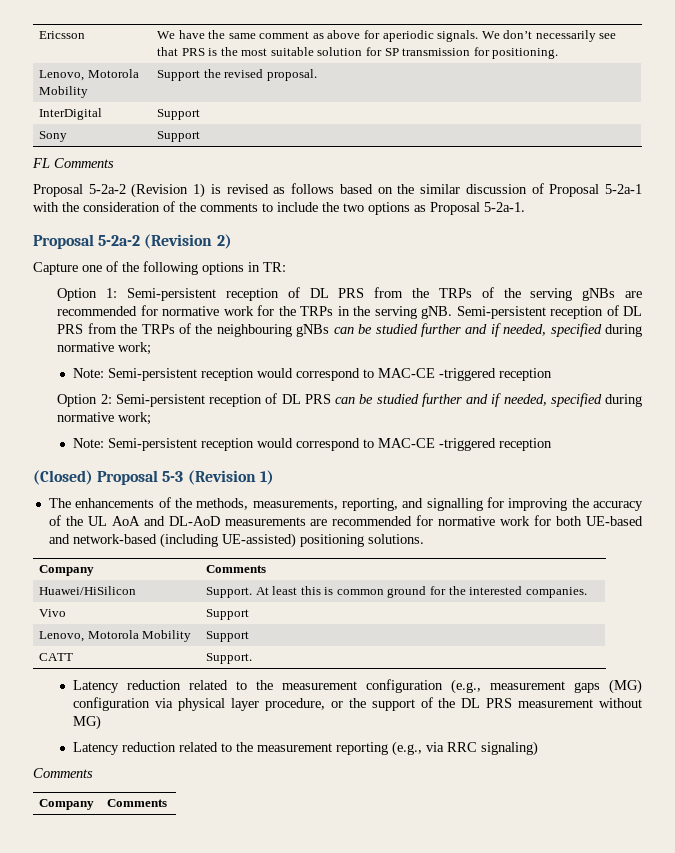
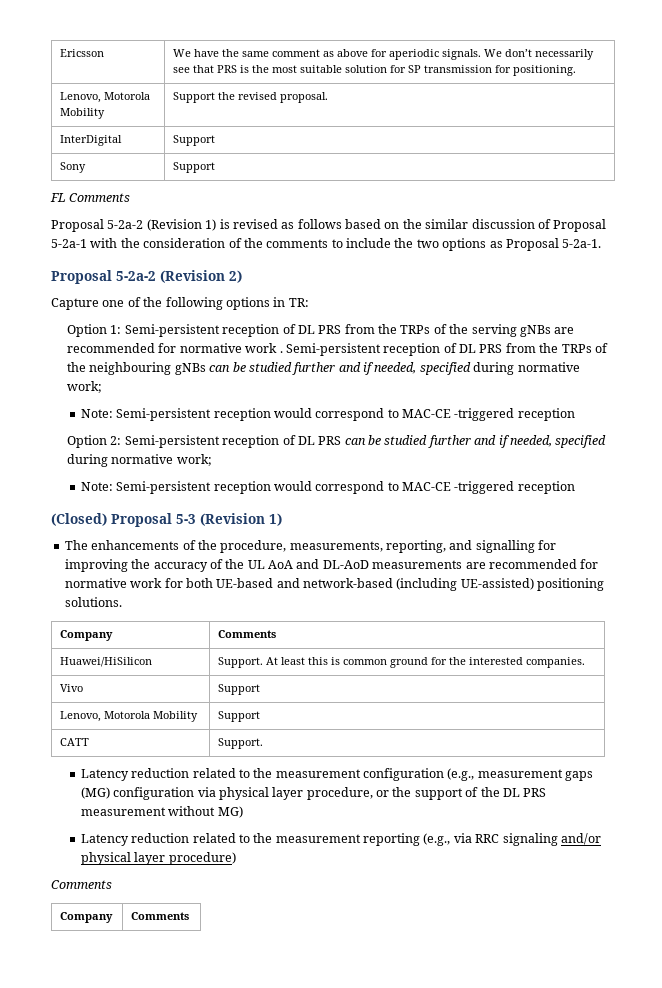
- Option 1: Semi-persistent reception of DL PRS from the TRPs of the serving gNBs are recommended for normative work for the TRPs in the serving gNB.
+ Option 1: Semi-persistent reception of DL PRS from the TRPs of the serving gNBs are recommended for normative work .
- The enhancements of the methods, measurements, reporting, and signalling for improving the accuracy of the UL AoA and DL-AoD measurements are recommended for normative work for both UE-based and network-based (including UE-assisted) positioning solutions.
+ The enhancements of the procedure, measurements, reporting, and signalling for improving the accuracy of the UL AoA and DL-AoD measurements are recommended for normative work for both UE-based and network-based (including UE-assisted) positioning solutions.
- Latency reduction related to the measurement reporting (e.g., via RRC signaling)
+ Latency reduction related to the measurement reporting (e.g., via RRC signaling and/or physical layer procedure)

